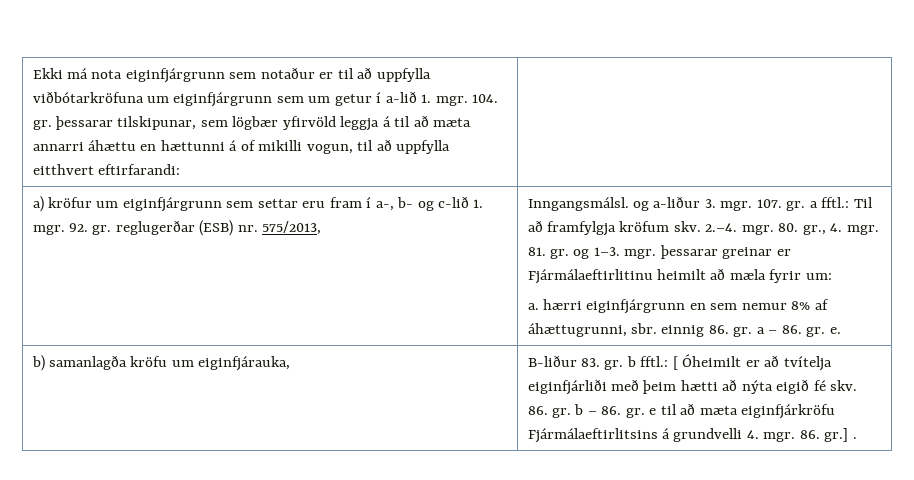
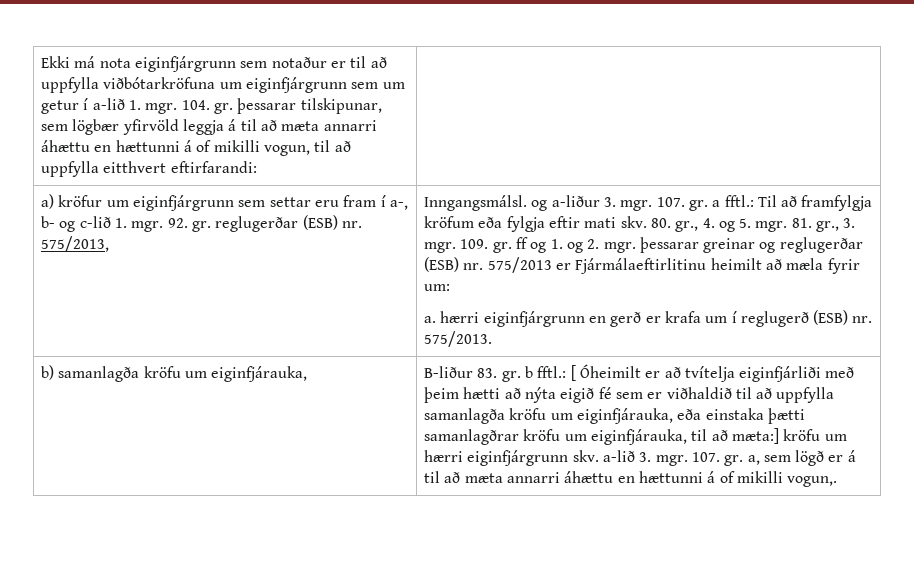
- 107. gr. a fftl.: Til að framfylgja kröfum skv. 2.–4. mgr. 80. gr., 4. mgr. 81. gr. og 1–3. mgr. þessarar greinar er Fjármálaeftirlitinu heimilt að mæla fyrir um:
+ 107. gr. a fftl.: Til að framfylgja kröfum eða fylgja eftir mati skv. 80. gr., 4. og 5. mgr. 81. gr., 3. mgr. 109. gr. ff og 1. og 2. mgr. þessarar greinar og reglugerðar (ESB) nr. 575/2013 er Fjármálaeftirlitinu heimilt að mæla fyrir um:
- a. hærri eiginfjárgrunn en sem nemur 8% af áhættugrunni, sbr. einnig 86. gr. a – 86. gr. e.
+ a. hærri eiginfjárgrunn en gerð er krafa um í reglugerð (ESB) nr. 575/2013.
- B-liður 83. gr. b fftl.: [ Óheimilt er að tvítelja eiginfjárliði með þeim hætti að nýta eigið fé skv. 86. gr. b – 86. gr. e til að mæta eiginfjárkröfu Fjármálaeftirlitsins á grundvelli 4. mgr. 86. gr.] .
+ B-liður 83. gr. b fftl.: [ Óheimilt er að tvítelja eiginfjárliði með þeim hætti að nýta eigið fé sem er viðhaldið til að uppfylla samanlagða kröfu um eiginfjárauka, eða einstaka þætti samanlagðrar kröfu um eiginfjárauka, til að mæta:] kröfu um hærri eiginfjárgrunn skv. a-lið 3. mgr. 107. gr. a, sem lögð er á til að mæta annarri áhættu en hættunni á of mikilli vogun,.

